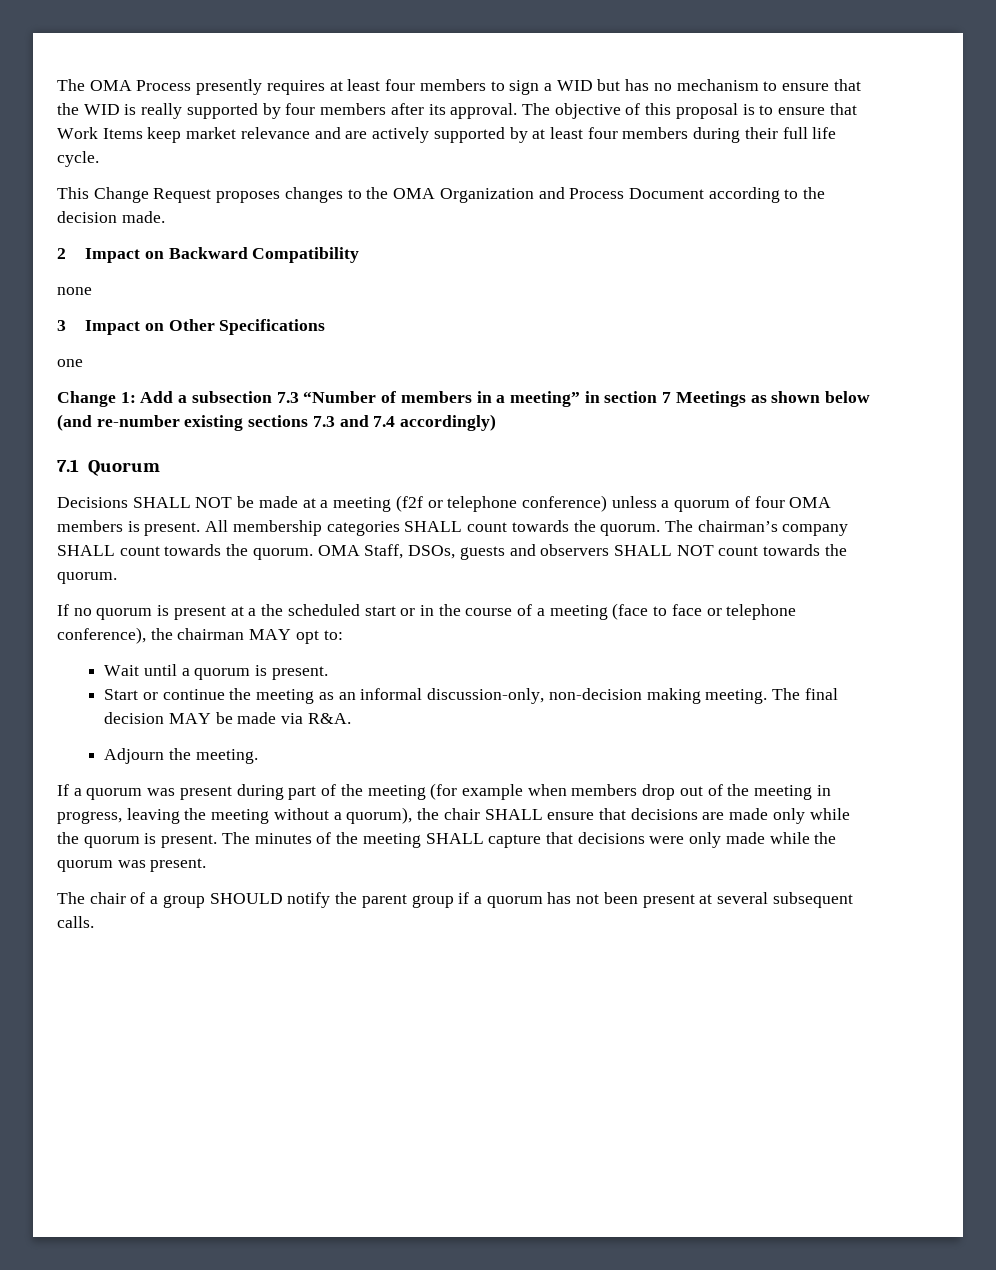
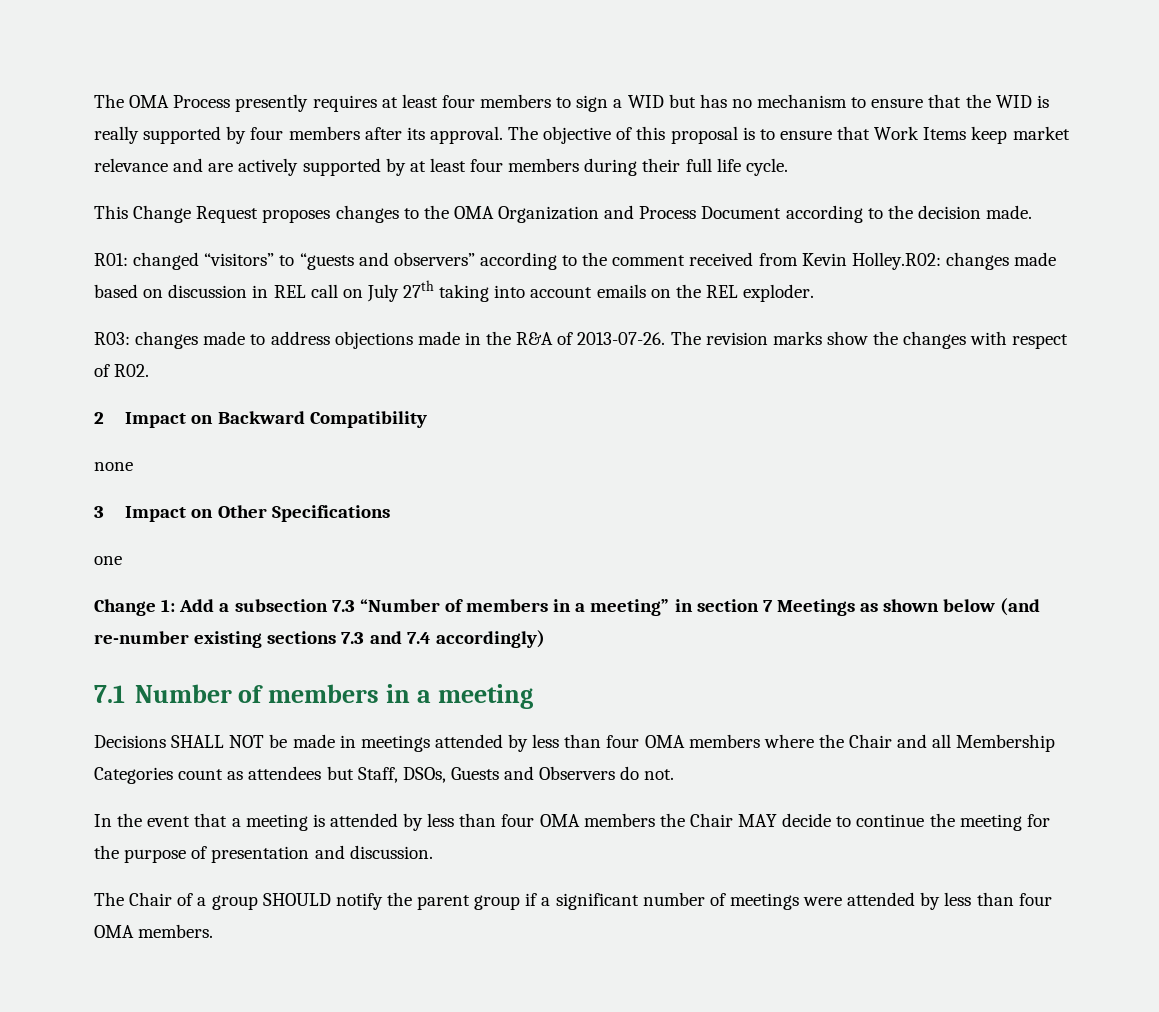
+ R01: changed “visitors” to “guests and observers” according to the comment received from Kevin Holley.R02: changes made based on discussion in REL call on July 27th taking into account emails on the REL exploder.
+ R03: changes made to address objections made in the R&A of 2013-07-26. The revision marks show the changes with respect of R02.
- 7.1 Quorum
+ 7.1 Number of members in a meeting
- Decisions SHALL NOT be made at a meeting (f2f or telephone conference) unless a quorum of four OMA members is present. All membership categories SHALL count towards the quorum. The chairman’s company SHALL count towards the quorum. OMA Staff, DSOs, guests and observers SHALL NOT count towards the quorum.
- If no quorum is present at a the scheduled start or in the course of a meeting (face to face or telephone conference), the chairman MAY opt to:
- Wait until a quorum is present.
- Start or continue the meeting as an informal discussion-only, non-decision making meeting. The final decision MAY be made via R&A.
- Adjourn the meeting.
- If a quorum was present during part of the meeting (for example when members drop out of the meeting in progress, leaving the meeting without a quorum), the chair SHALL ensure that decisions are made only while the quorum is present. The minutes of the meeting SHALL capture that decisions were only made while the quorum was present.
- The chair of a group SHOULD notify the parent group if a quorum has not been present at several subsequent calls.
+ Decisions SHALL NOT be made in meetings attended by less than four OMA members where the Chair and all Membership Categories count as attendees but Staff, DSOs, Guests and Observers do not.
+ In the event that a meeting is attended by less than four OMA members the Chair MAY decide to continue the meeting for the purpose of presentation and discussion.
+ The Chair of a group SHOULD notify the parent group if a significant number of meetings were attended by less than four OMA members.

